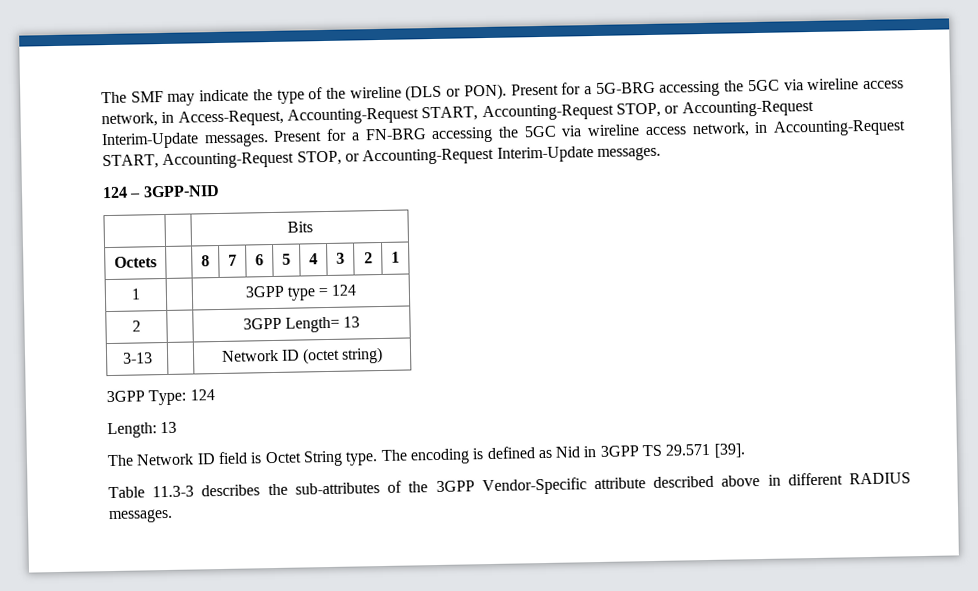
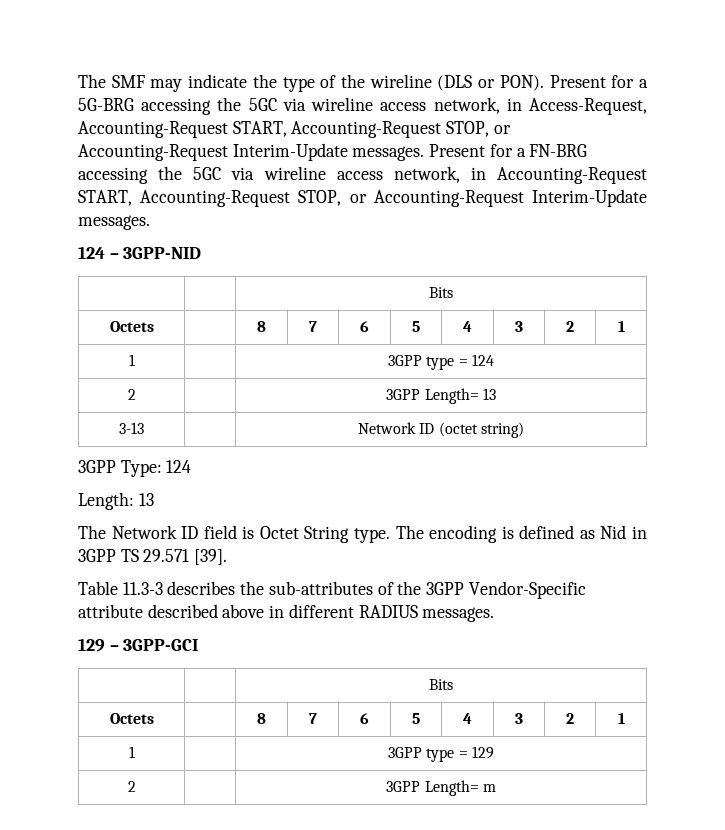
+ 129 – 3GPP-GCI
+ | | Bits
+ Octets | | 8 | 7 | 6 | 5 | 4 | 3 | 2 | 1
+ 1 | | 3GPP type = 129
+ 2 | | 3GPP Length= m

